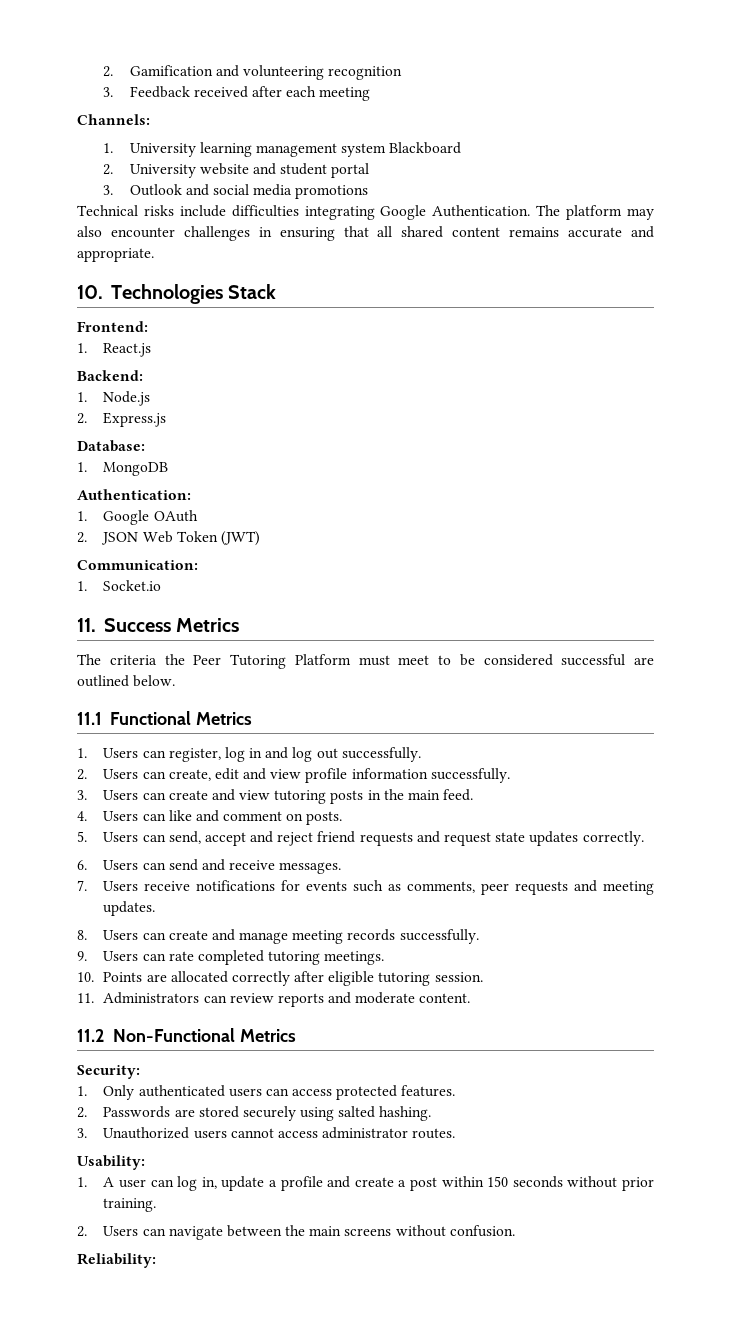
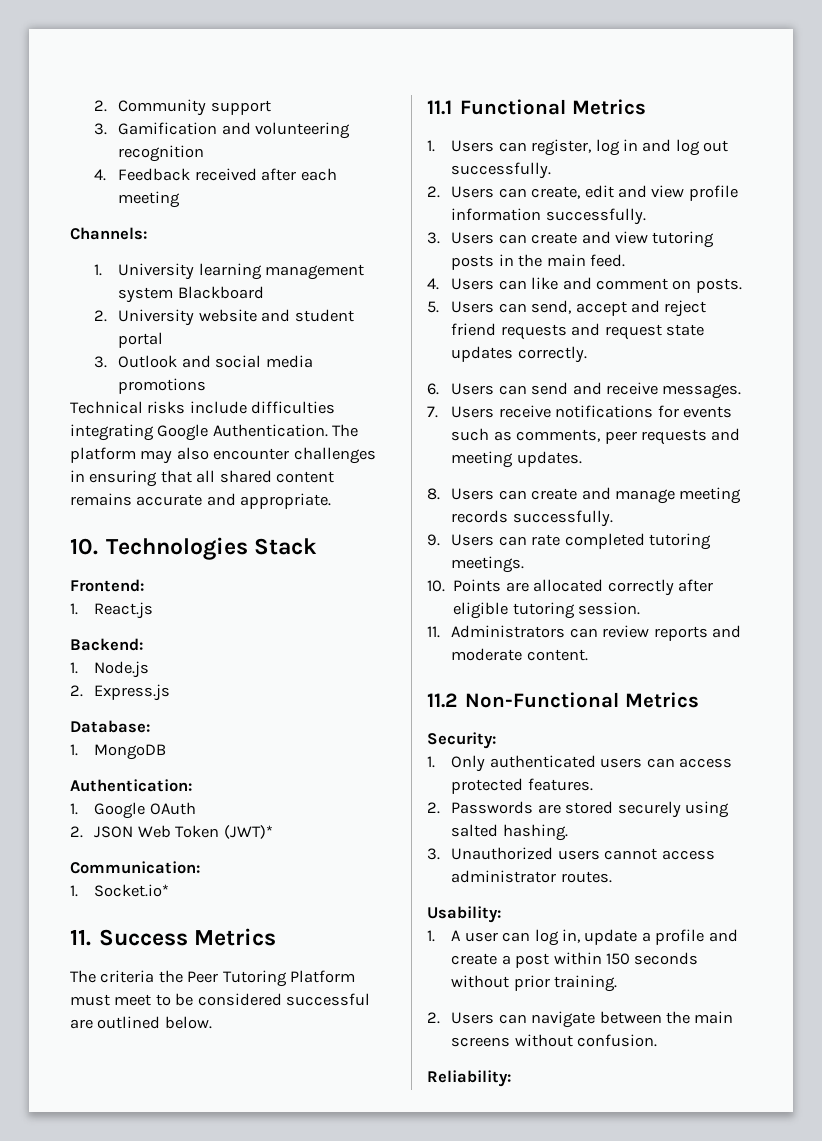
- 2. Gamification and volunteering recognition
+ 2. Community support
+ 3. Gamification and volunteering recognition
- 3. Feedback received after each meeting
+ 4. Feedback received after each meeting
- 2. JSON Web Token (JWT)
+ 2. JSON Web Token (JWT)*
- 1. Socket.io
+ 1. Socket.io*

